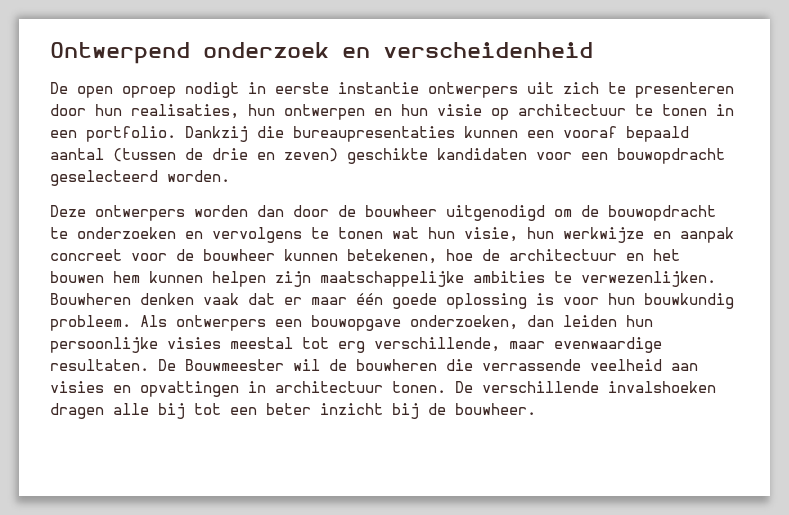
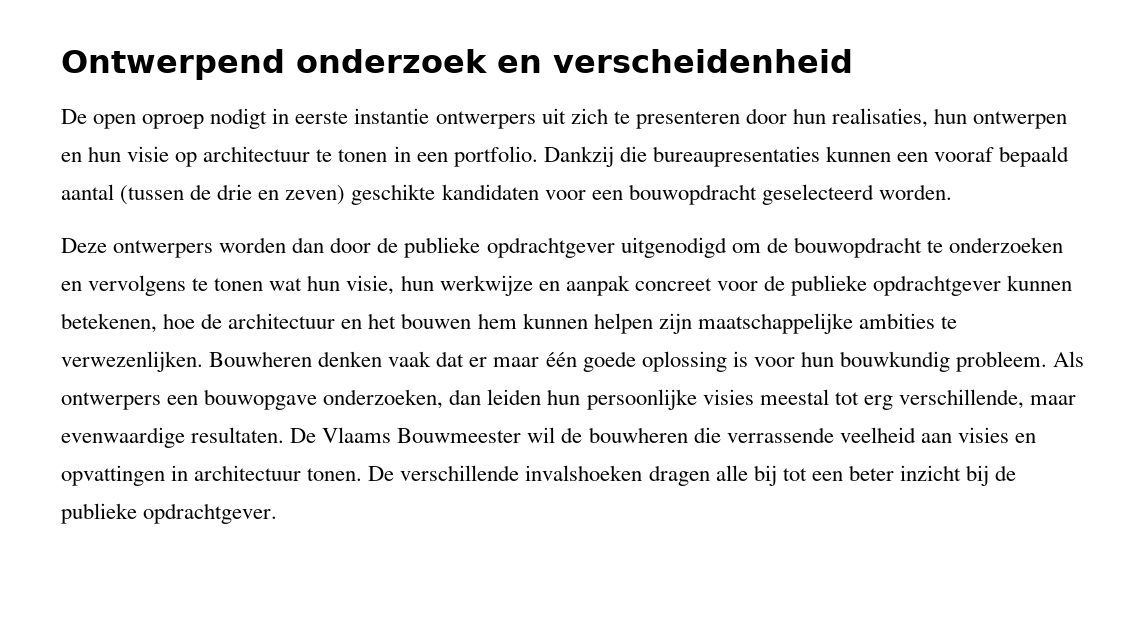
- Deze ontwerpers worden dan door de bouwheer uitgenodigd om de bouwopdracht te onderzoeken en vervolgens te tonen wat hun visie, hun werkwijze en aanpak concreet voor de bouwheer kunnen betekenen, hoe de architectuur en het bouwen hem kunnen helpen zijn maatschappelijke ambities te verwezenlijken.
+ Deze ontwerpers worden dan door de publieke opdrachtgever uitgenodigd om de bouwopdracht te onderzoeken en vervolgens te tonen wat hun visie, hun werkwijze en aanpak concreet voor de publieke opdrachtgever kunnen betekenen, hoe de architectuur en het bouwen hem kunnen helpen zijn maatschappelijke ambities te verwezenlijken.
- De Bouwmeester wil de bouwheren die verrassende veelheid aan visies en opvattingen in architectuur tonen.
+ De Vlaams Bouwmeester wil de bouwheren die verrassende veelheid aan visies en opvattingen in architectuur tonen.
- De verschillende invalshoeken dragen alle bij tot een beter inzicht bij de bouwheer.
+ De verschillende invalshoeken dragen alle bij tot een beter inzicht bij de publieke opdrachtgever.

